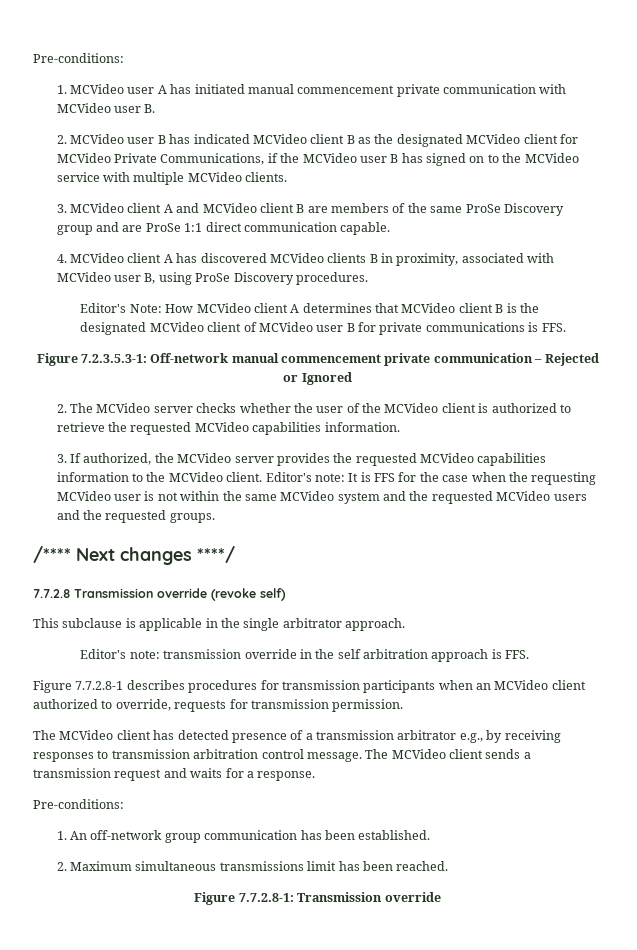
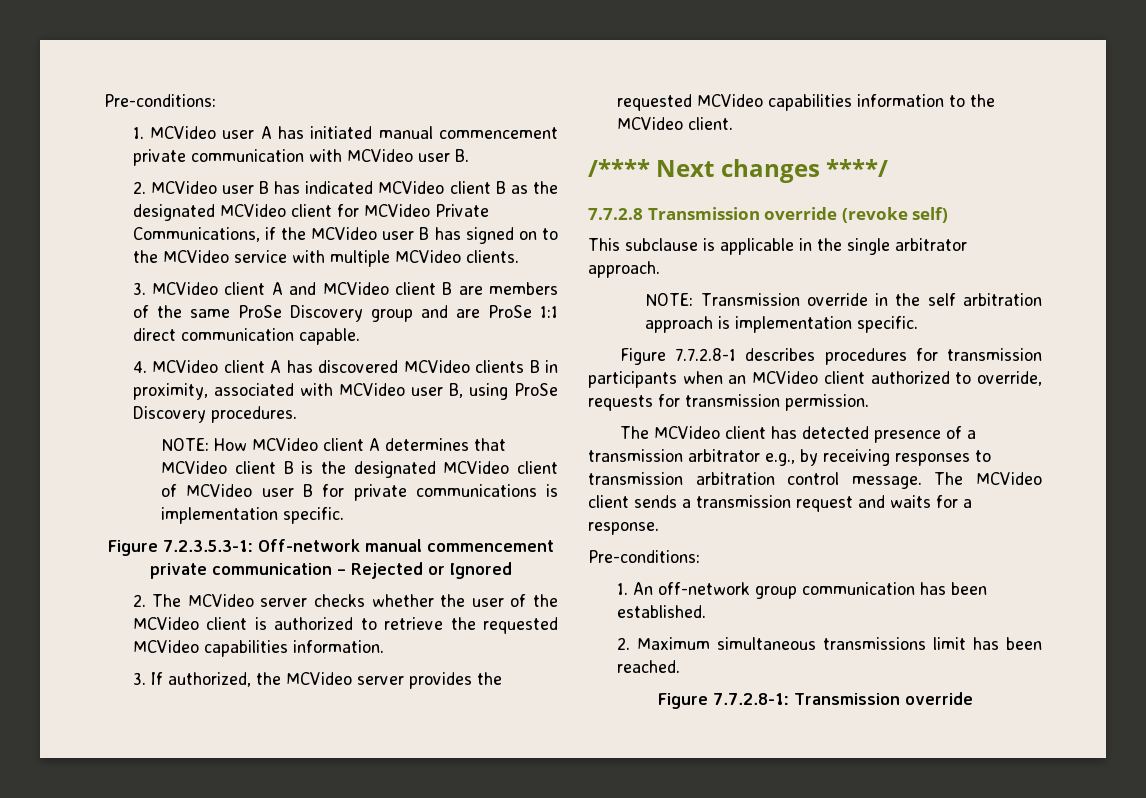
- Editor's Note: How MCVideo client A determines that MCVideo client B is the designated MCVideo client of MCVideo user B for private communications is FFS.
+ NOTE: How MCVideo client A determines that MCVideo client B is the designated MCVideo client of MCVideo user B for private communications is implementation specific.
- Editor's note: It is FFS for the case when the requesting MCVideo user is not within the same MCVideo system and the requested MCVideo users and the requested groups.
- Editor's note: transmission override in the self arbitration approach is FFS.
+ NOTE: Transmission override in the self arbitration approach is implementation specific.

